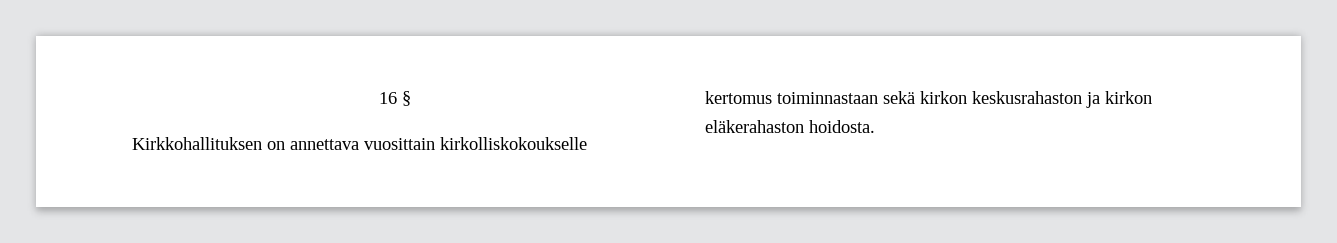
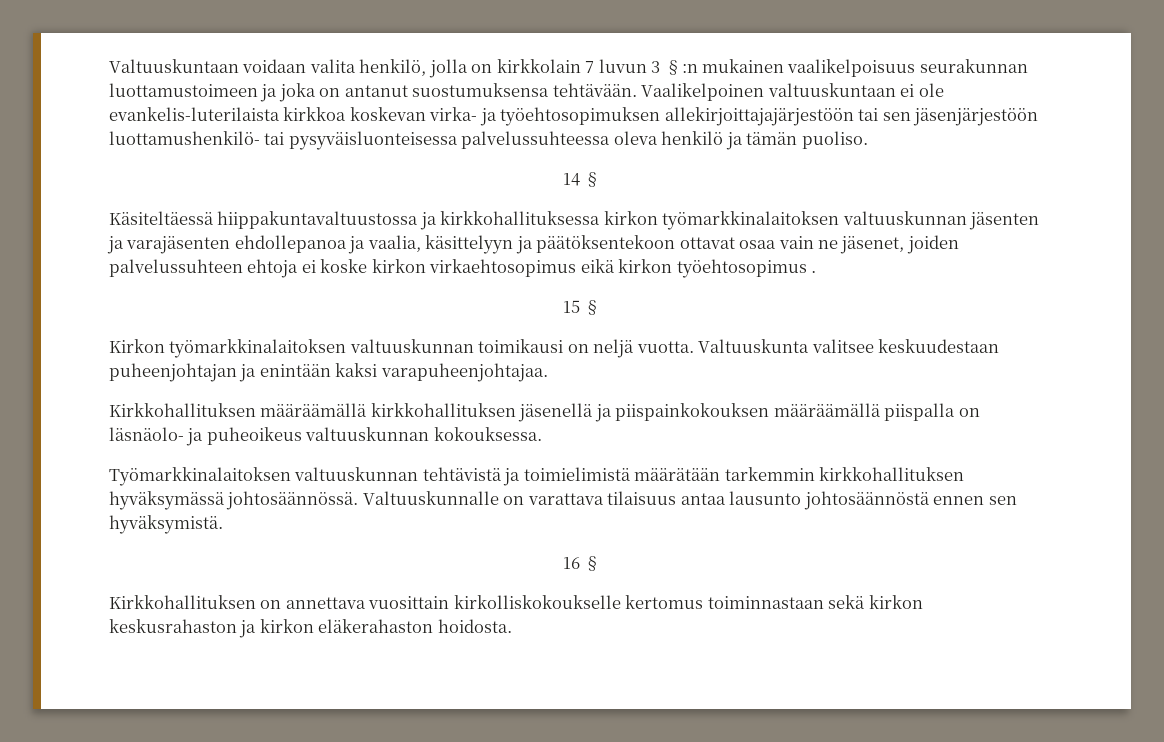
+ Valtuuskuntaan voidaan valita henkilö, jolla on kirkkolain 7 luvun 3 §:n mukainen vaalikelpoisuus seurakunnan luottamustoimeen ja joka on antanut suostumuksensa tehtävään. Vaalikelpoinen valtuuskuntaan ei ole evankelis-luterilaista kirkkoa koskevan virka- ja työehtosopimuksen allekirjoittajajärjestöön tai sen jäsenjärjestöön luottamushenkilö- tai pysyväisluonteisessa palvelussuhteessa oleva henkilö ja tämän puoliso.
+ 14 §
+ Käsiteltäessä hiippakuntavaltuustossa ja kirkkohallituksessa kirkon työmarkkinalaitoksen valtuuskunnan jäsenten ja varajäsenten ehdollepanoa ja vaalia, käsittelyyn ja päätöksentekoon ottavat osaa vain ne jäsenet, joiden palvelussuhteen ehtoja ei koske kirkon virkaehtosopimus eikä kirkon työehtosopimus .
+ 15 §
+ Kirkon työmarkkinalaitoksen valtuuskunnan toimikausi on neljä vuotta. Valtuuskunta valitsee keskuudestaan puheenjohtajan ja enintään kaksi varapuheenjohtajaa.
+ Kirkkohallituksen määräämällä kirkkohallituksen jäsenellä ja piispainkokouksen määräämällä piispalla on läsnäolo- ja puheoikeus valtuuskunnan kokouksessa.
+ Työmarkkinalaitoksen valtuuskunnan tehtävistä ja toimielimistä määrätään tarkemmin kirkkohallituksen hyväksymässä johtosäännössä. Valtuuskunnalle on varattava tilaisuus antaa lausunto johtosäännöstä ennen sen hyväksymistä.

